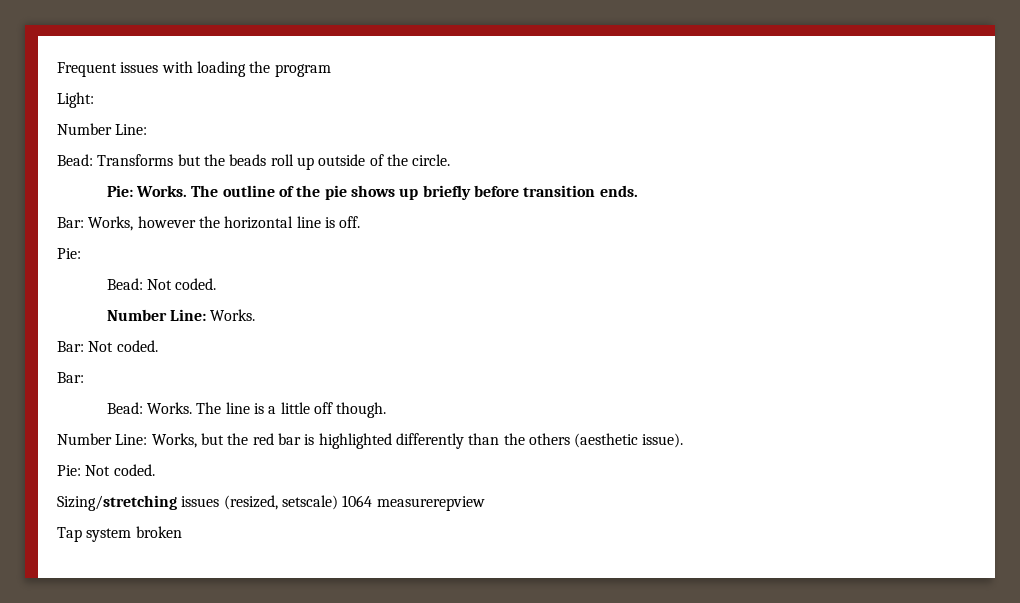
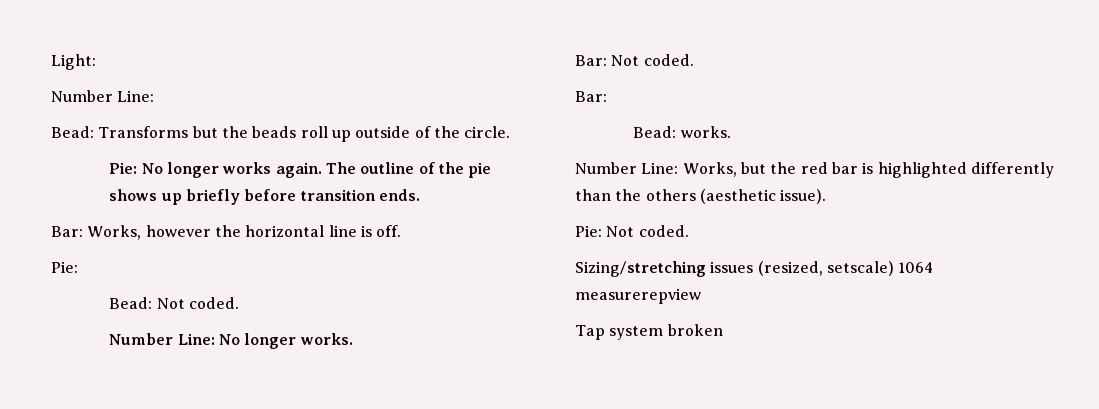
- Frequent issues with loading the program
- Pie: Works.
+ Pie: No longer works again.
- Number Line: Works.
+ Number Line: No longer works.
- Bead: Works. The line is a little off though.
+ Bead: works.

